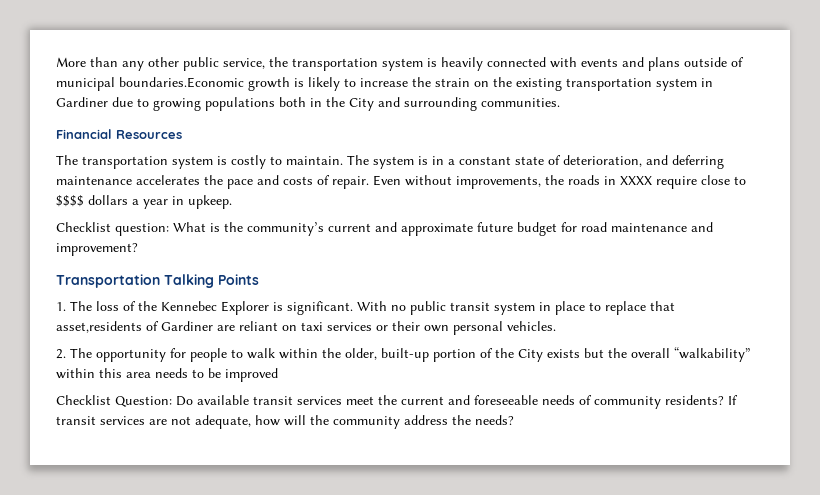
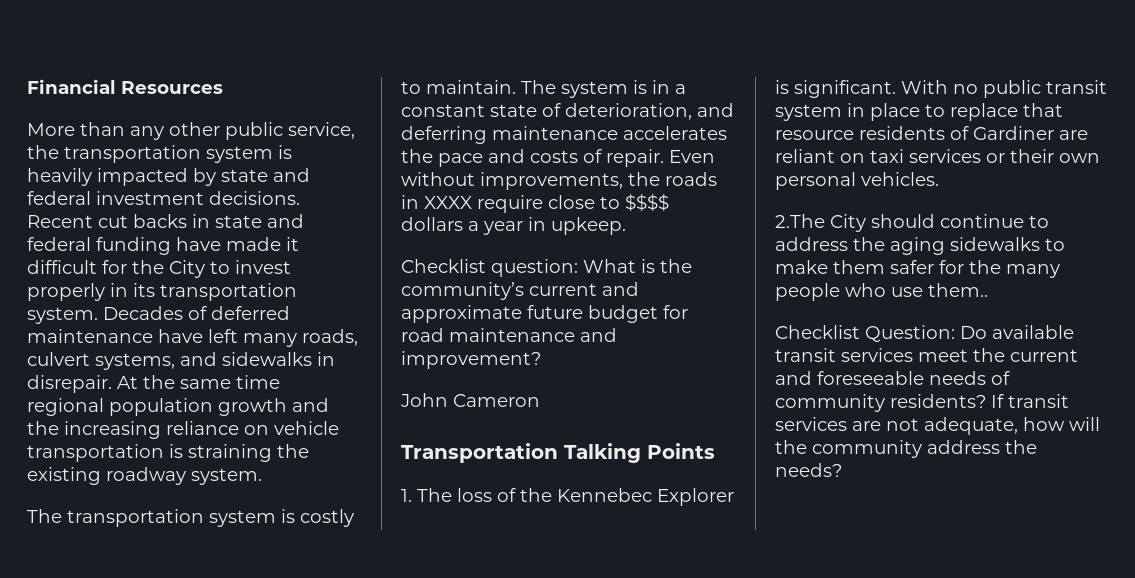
+ Financial Resources
- More than any other public service, the transportation system is heavily connected with events and plans outside of municipal boundaries.Economic growth is likely to increase the strain on the existing transportation system in Gardiner due to growing populations both in the City and surrounding communities.
- Financial Resources
+ More than any other public service, the transportation system is heavily impacted by state and federal investment decisions. Recent cut backs in state and federal funding have made it difficult for the City to invest properly in its transportation system. Decades of deferred maintenance have left many roads, culvert systems, and sidewalks in disrepair. At the same time regional population growth and the increasing reliance on vehicle transportation is straining the existing roadway system.
+ John Cameron
- With no public transit system in place to replace that asset,residents of Gardiner are reliant on taxi services or their own personal vehicles.
+ With no public transit system in place to replace that resource residents of Gardiner are reliant on taxi services or their own personal vehicles.
- 2. The opportunity for people to walk within the older, built-up portion of the City exists but the overall “walkability” within this area needs to be improved
+ 2.The City should continue to address the aging sidewalks to make them safer for the many people who use them..

